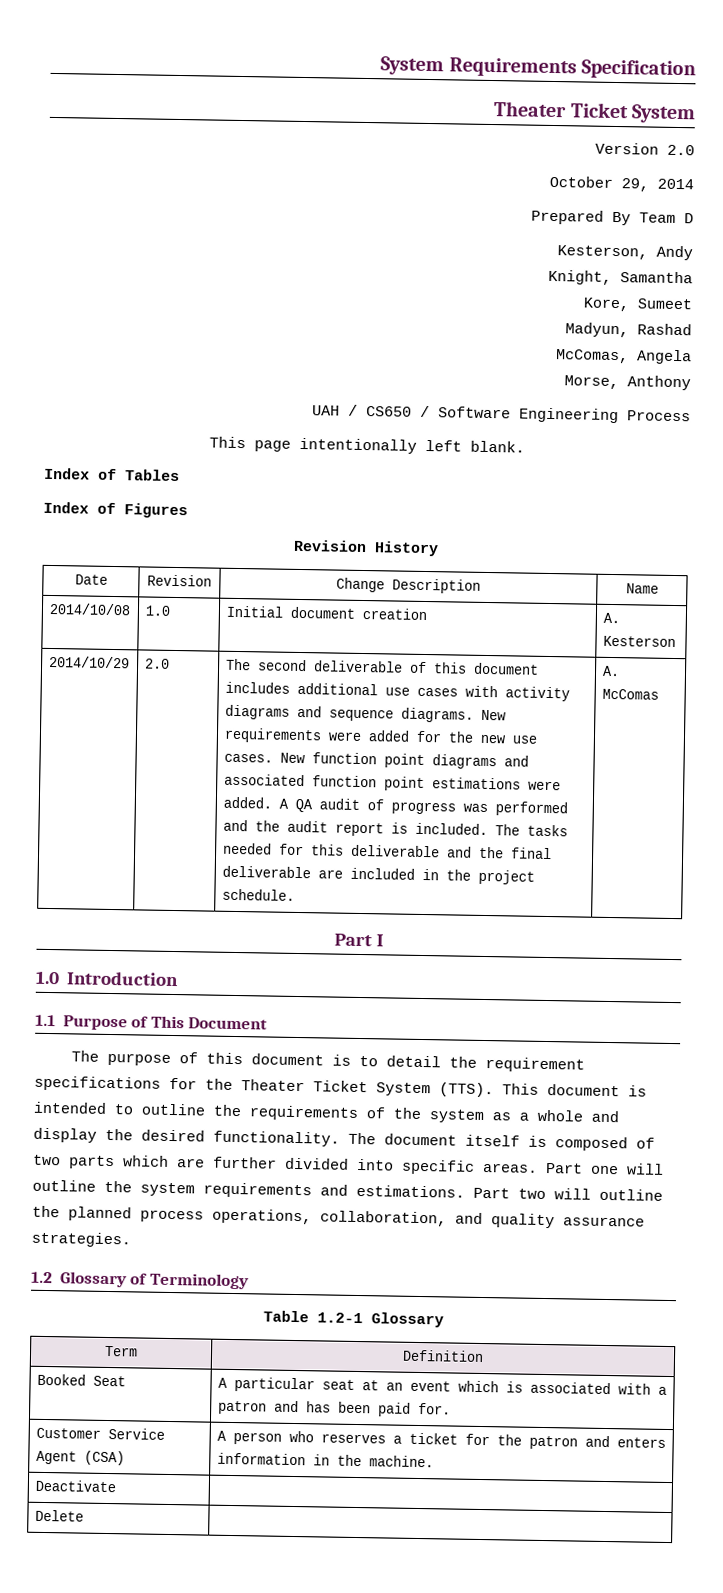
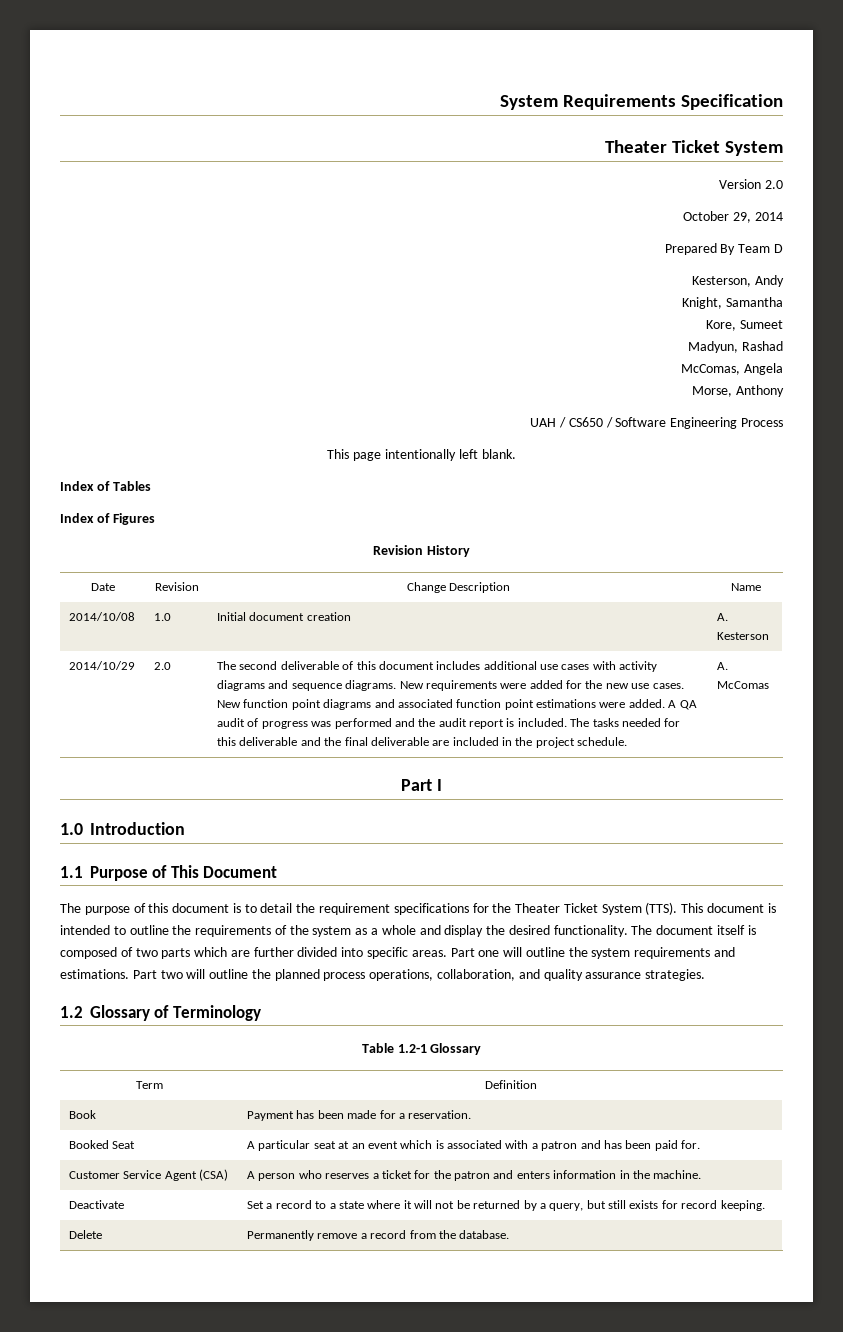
+ Book | Payment has been made for a reservation.
- Deactivate |
- Delete |
+ Deactivate | Set a record to a state where it will not be returned by a query, but still exists for record keeping.
+ Delete | Permanently remove a record from the database.

